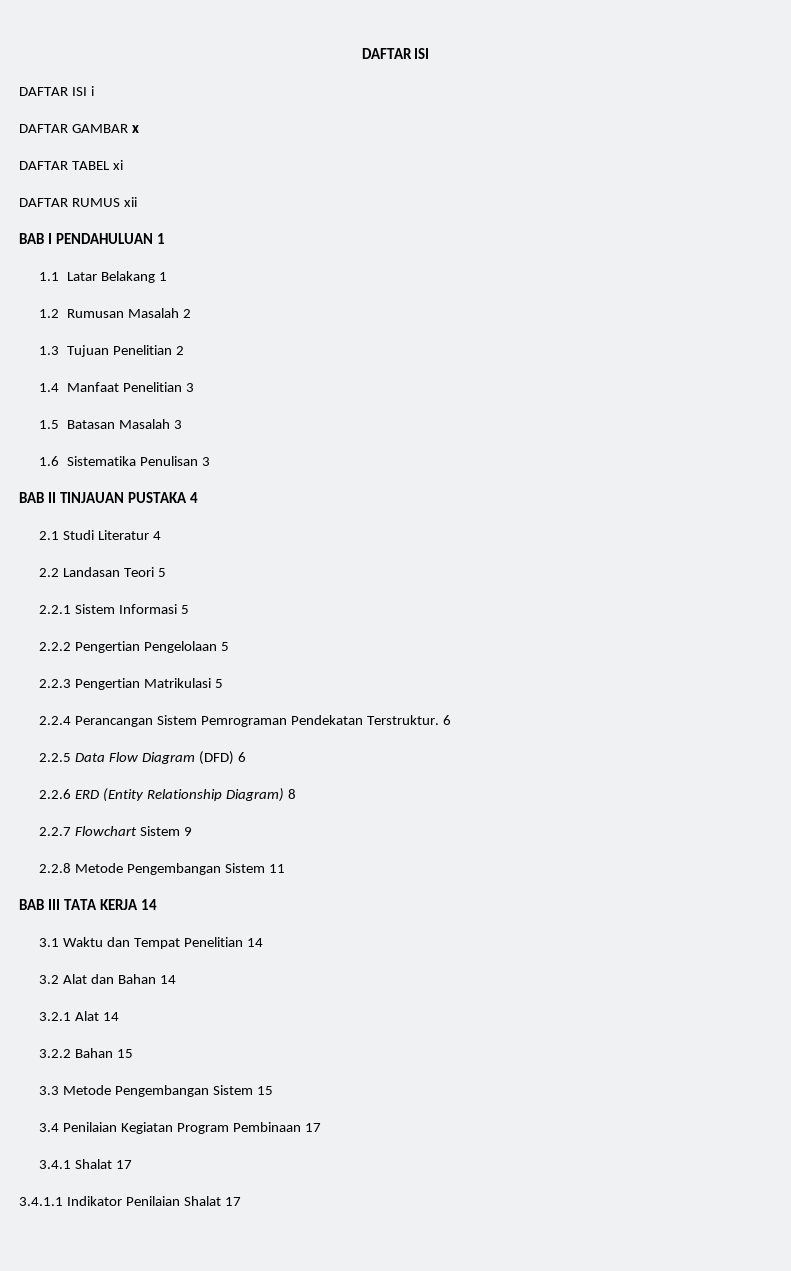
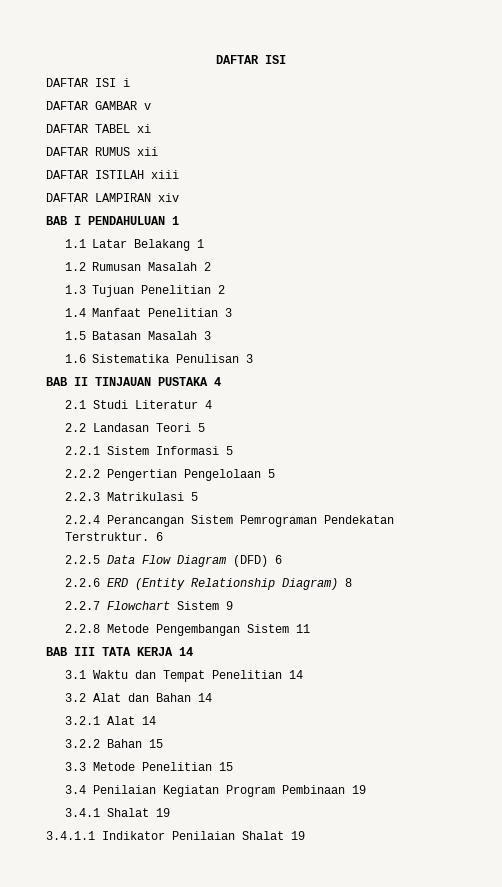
- DAFTAR GAMBAR x
+ DAFTAR GAMBAR v
+ DAFTAR ISTILAH xiii
+ DAFTAR LAMPIRAN xiv
- 2.2.3 Pengertian Matrikulasi 5
+ 2.2.3 Matrikulasi 5
- 3.3 Metode Pengembangan Sistem 15
+ 3.3 Metode Penelitian 15
- 3.4 Penilaian Kegiatan Program Pembinaan 17
+ 3.4 Penilaian Kegiatan Program Pembinaan 19
- 3.4.1 Shalat 17
+ 3.4.1 Shalat 19
- 3.4.1.1 Indikator Penilaian Shalat 17
+ 3.4.1.1 Indikator Penilaian Shalat 19

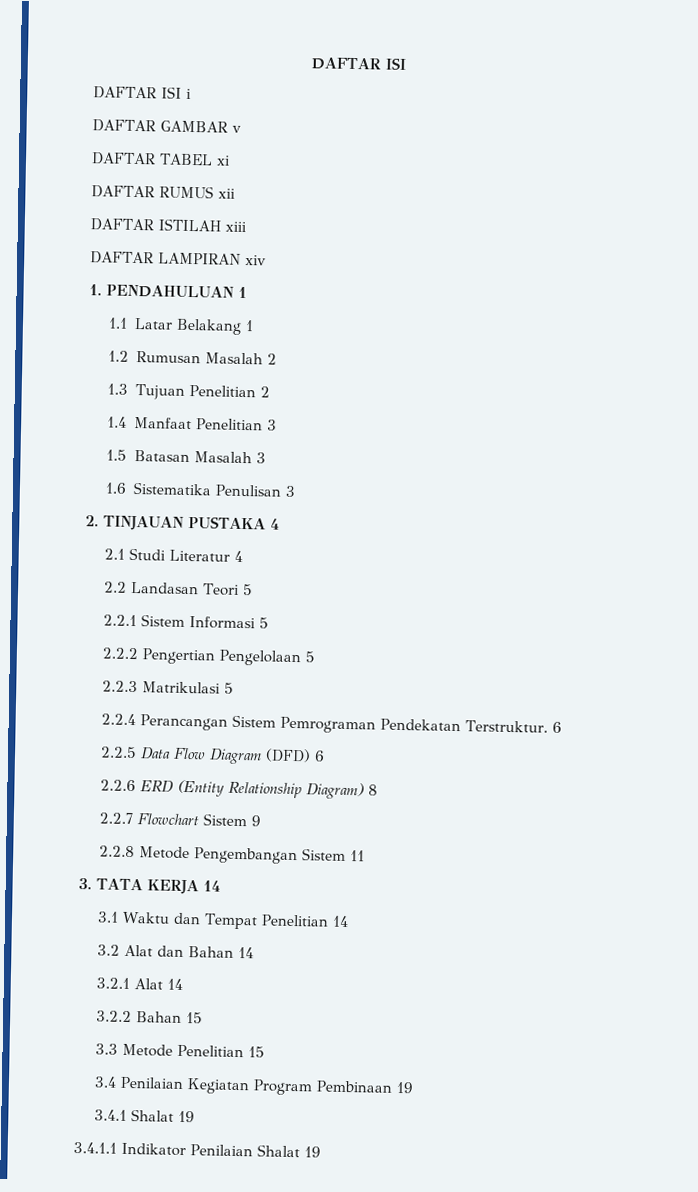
- BAB I PENDAHULUAN 1
+ 1. PENDAHULUAN 1
- BAB II TINJAUAN PUSTAKA 4
+ 2. TINJAUAN PUSTAKA 4
- BAB III TATA KERJA 14
+ 3. TATA KERJA 14

